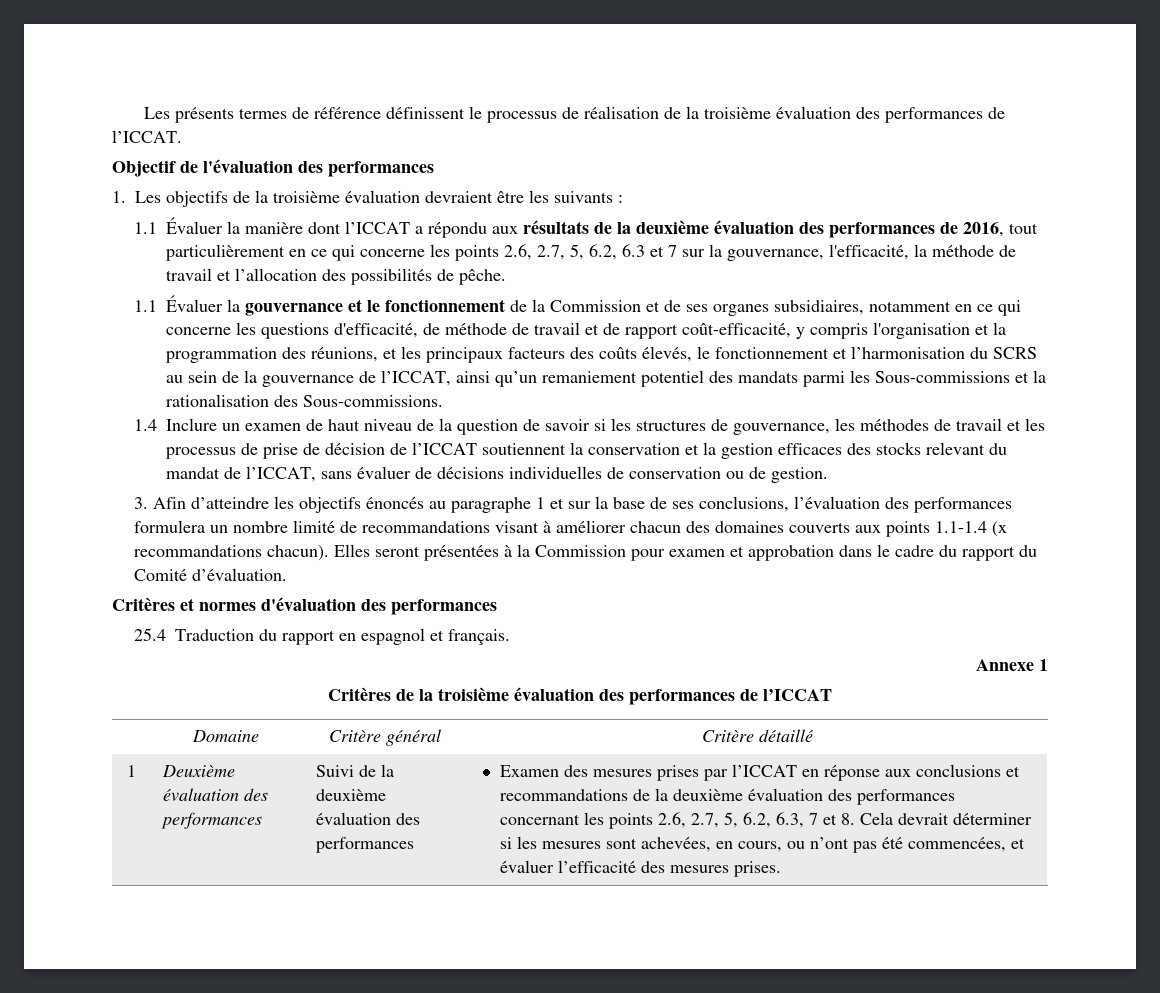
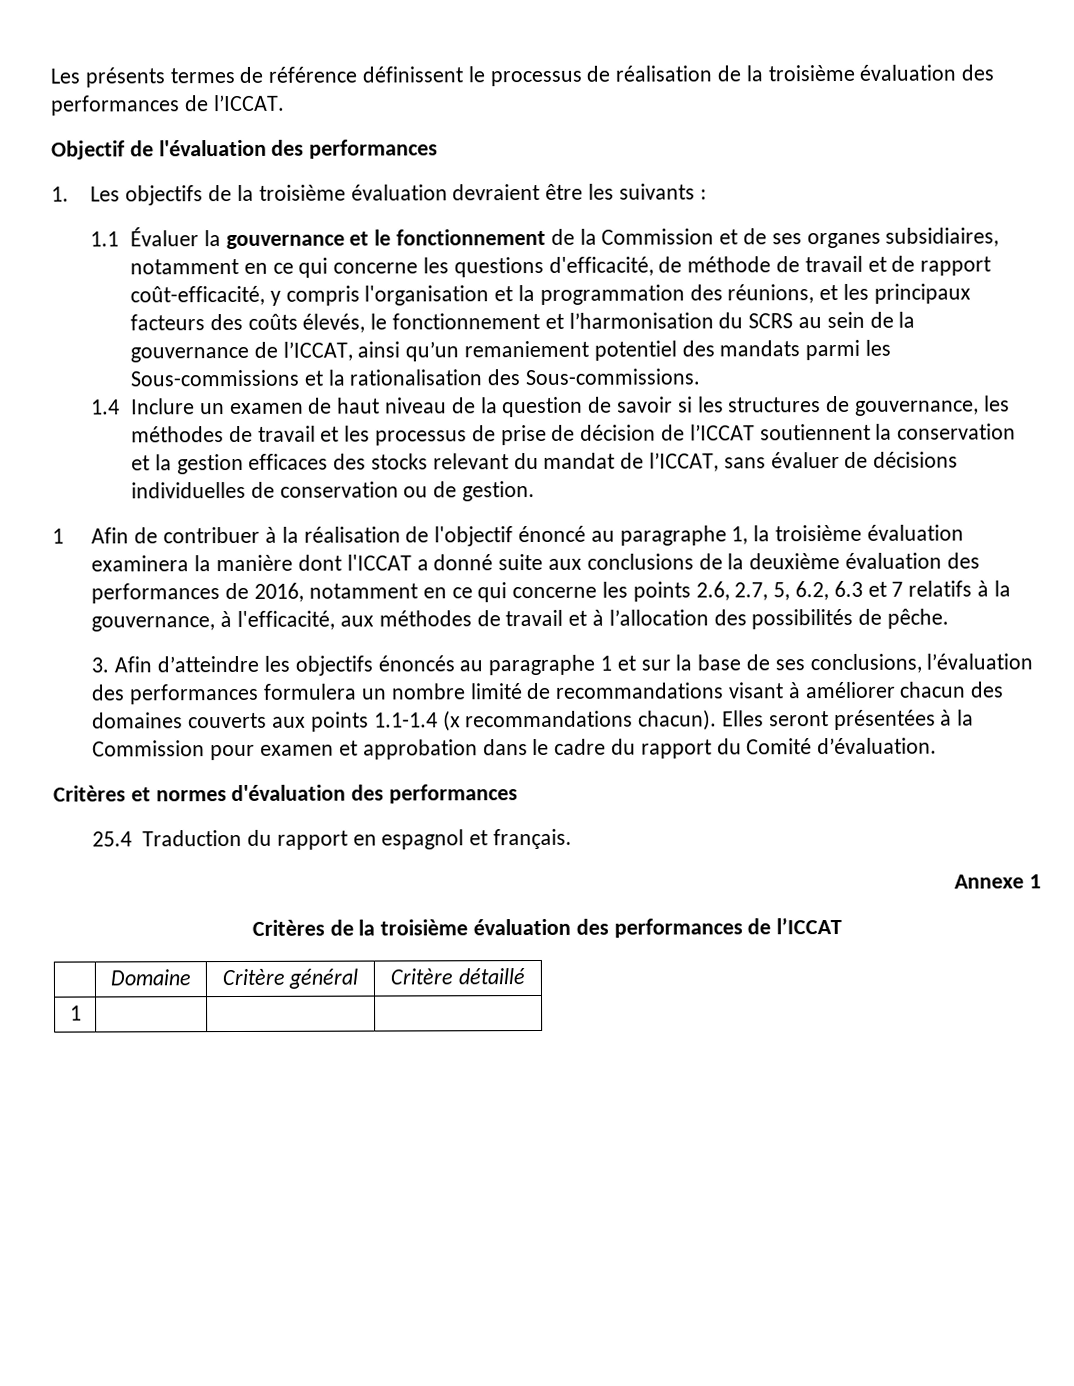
- 1.1 Évaluer la manière dont l’ICCAT a répondu aux résultats de la deuxième évaluation des performances de 2016, tout particulièrement en ce qui concerne les points 2.6, 2.7, 5, 6.2, 6.3 et 7 sur la gouvernance, l'efficacité, la méthode de travail et l’allocation des possibilités de pêche.
+ 1 Afin de contribuer à la réalisation de l'objectif énoncé au paragraphe 1, la troisième évaluation examinera la manière dont l'ICCAT a donné suite aux conclusions de la deuxième évaluation des performances de 2016, notamment en ce qui concerne les points 2.6, 2.7, 5, 6.2, 6.3 et 7 relatifs à la gouvernance, à l'efficacité, aux méthodes de travail et à l’allocation des possibilités de pêche.
- Deuxième évaluation des performances | Suivi de la deuxième évaluation des performances | Examen des mesures prises par l’ICCAT en réponse aux conclusions et recommandations de la deuxième évaluation des performances concernant les points 2.6, 2.7, 5, 6.2, 6.3, 7 et 8. Cela devrait déterminer si les mesures sont achevées, en cours, ou n’ont pas été commencées, et évaluer l’efficacité des mesures prises.

